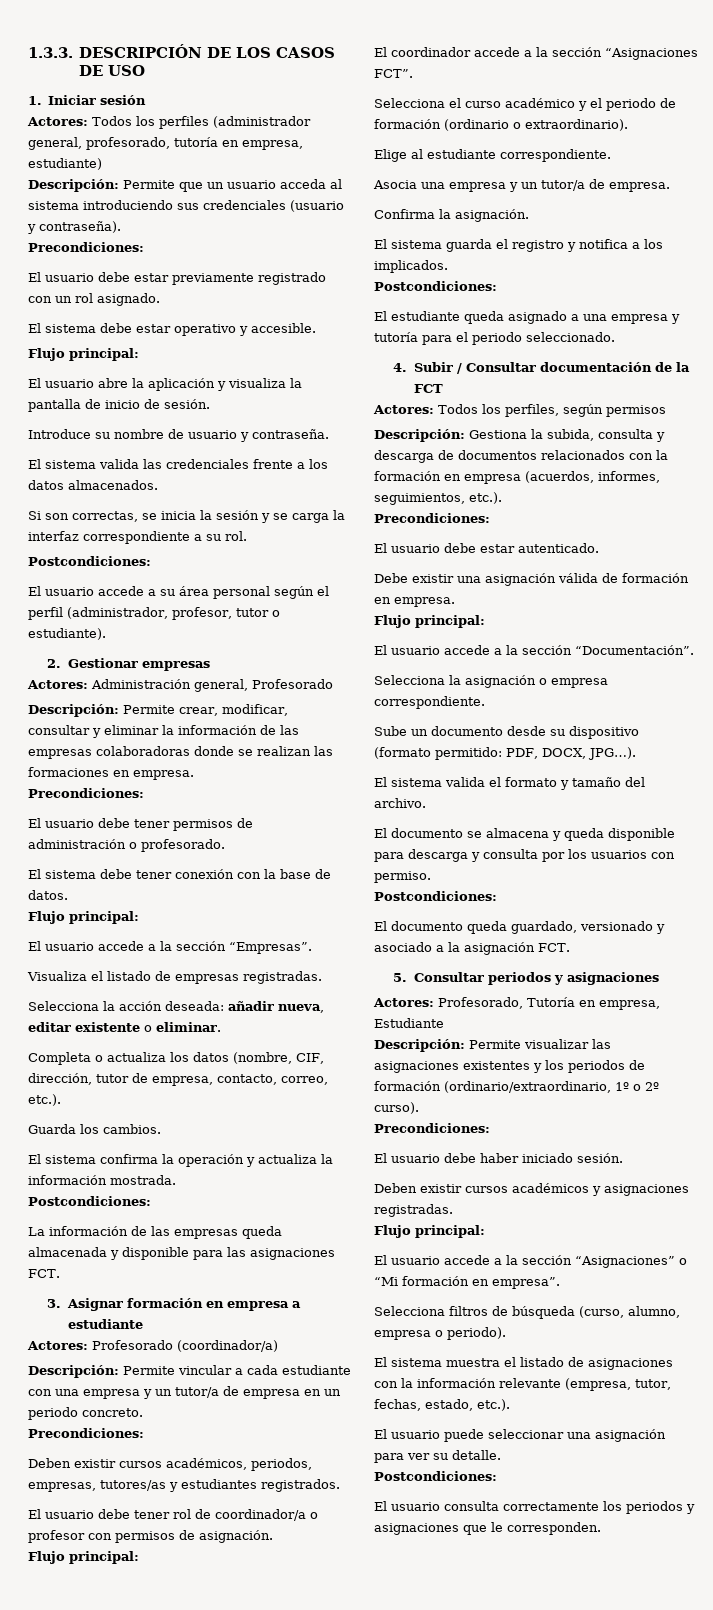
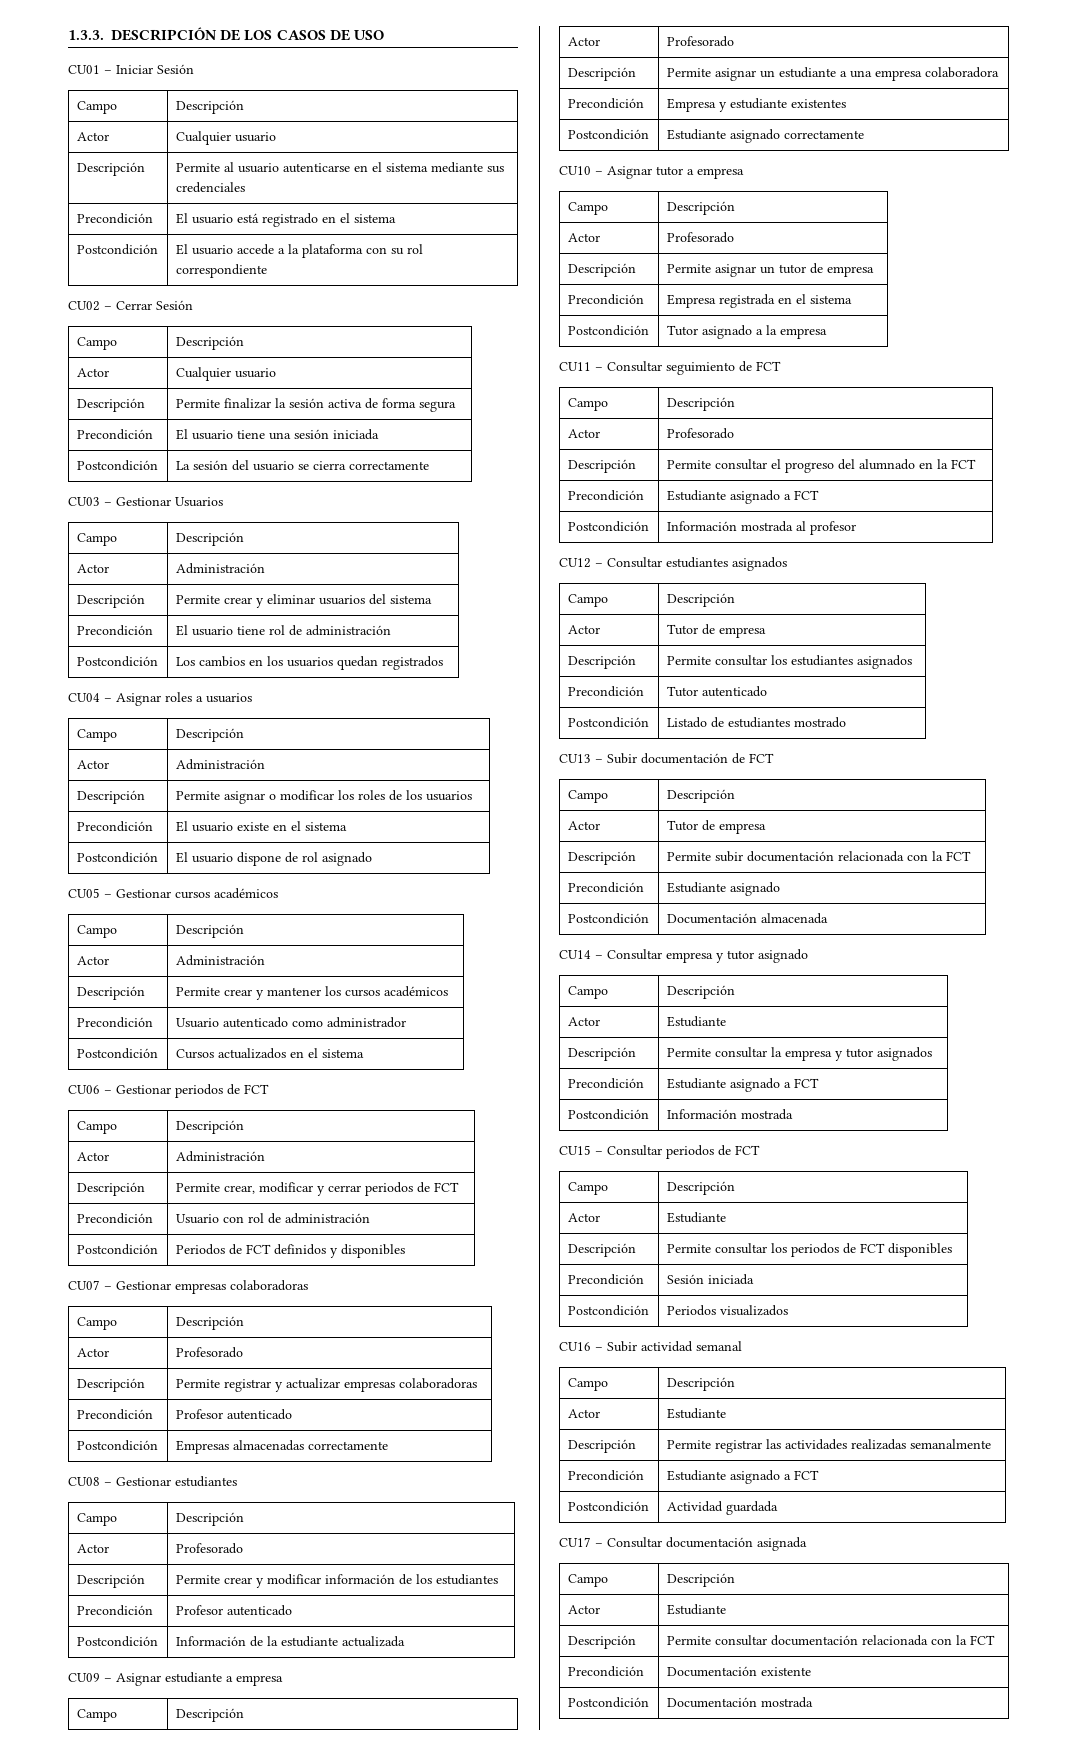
- 1. Iniciar sesión
- Actores: Todos los perfiles (administrador general, profesorado, tutoría en empresa, estudiante)
- Descripción: Permite que un usuario acceda al sistema introduciendo sus credenciales (usuario y contraseña).
- Precondiciones:
- El usuario debe estar previamente registrado con un rol asignado.
- El sistema debe estar operativo y accesible.
- Flujo principal:
- El usuario abre la aplicación y visualiza la pantalla de inicio de sesión.
- Introduce su nombre de usuario y contraseña.
- El sistema valida las credenciales frente a los datos almacenados.
- Si son correctas, se inicia la sesión y se carga la interfaz correspondiente a su rol.
- Postcondiciones:
- El usuario accede a su área personal según el perfil (administrador, profesor, tutor o estudiante).
- 2. Gestionar empresas
- Actores: Administración general, Profesorado
- Descripción: Permite crear, modificar, consultar y eliminar la información de las empresas colaboradoras donde se realizan las formaciones en empresa.
- Precondiciones:
- El usuario debe tener permisos de administración o profesorado.
- El sistema debe tener conexión con la base de datos.
- Flujo principal:
- El usuario accede a la sección “Empresas”.
- Visualiza el listado de empresas registradas.
- Selecciona la acción deseada: añadir nueva, editar existente o eliminar.
- Completa o actualiza los datos (nombre, CIF, dirección, tutor de empresa, contacto, correo, etc.).
- Guarda los cambios.
- El sistema confirma la operación y actualiza la información mostrada.
- Postcondiciones:
- La información de las empresas queda almacenada y disponible para las asignaciones FCT.
- 3. Asignar formación en empresa a estudiante
- Actores: Profesorado (coordinador/a)
- Descripción: Permite vincular a cada estudiante con una empresa y un tutor/a de empresa en un periodo concreto.
- Precondiciones:
- Deben existir cursos académicos, periodos, empresas, tutores/as y estudiantes registrados.
- El usuario debe tener rol de coordinador/a o profesor con permisos de asignación.
- Flujo principal:
- El coordinador accede a la sección “Asignaciones FCT”.
- Selecciona el curso académico y el periodo de formación (ordinario o extraordinario).
- Elige al estudiante correspondiente.
- Asocia una empresa y un tutor/a de empresa.
- Confirma la asignación.
- El sistema guarda el registro y notifica a los implicados.
- Postcondiciones:
- El estudiante queda asignado a una empresa y tutoría para el periodo seleccionado.
- 4. Subir / Consultar documentación de la FCT
- Actores: Todos los perfiles, según permisos
- Descripción: Gestiona la subida, consulta y descarga de documentos relacionados con la formación en empresa (acuerdos, informes, seguimientos, etc.).
- Precondiciones:
- El usuario debe estar autenticado.
- Debe existir una asignación válida de formación en empresa.
- Flujo principal:
- El usuario accede a la sección “Documentación”.
- Selecciona la asignación o empresa correspondiente.
- Sube un documento desde su dispositivo (formato permitido: PDF, DOCX, JPG…).
- El sistema valida el formato y tamaño del archivo.
- El documento se almacena y queda disponible para descarga y consulta por los usuarios con permiso.
- Postcondiciones:
- El documento queda guardado, versionado y asociado a la asignación FCT.
- 5. Consultar periodos y asignaciones
- Actores: Profesorado, Tutoría en empresa, Estudiante
- Descripción: Permite visualizar las asignaciones existentes y los periodos de formación (ordinario/extraordinario, 1º o 2º curso).
- Precondiciones:
- El usuario debe haber iniciado sesión.
- Deben existir cursos académicos y asignaciones registradas.
- Flujo principal:
- El usuario accede a la sección “Asignaciones” o “Mi formación en empresa”.
- Selecciona filtros de búsqueda (curso, alumno, empresa o periodo).
- El sistema muestra el listado de asignaciones con la información relevante (empresa, tutor, fechas, estado, etc.).
- El usuario puede seleccionar una asignación para ver su detalle.
- Postcondiciones:
- El usuario consulta correctamente los periodos y asignaciones que le corresponden.
+ CU01 – Iniciar Sesión
+ Campo | Descripción
+ Actor | Cualquier usuario
+ Descripción | Permite al usuario autenticarse en el sistema mediante sus credenciales
+ Precondición | El usuario está registrado en el sistema
+ Postcondición | El usuario accede a la plataforma con su rol correspondiente
+ CU02 – Cerrar Sesión
+ Campo | Descripción
+ Actor | Cualquier usuario
+ Descripción | Permite finalizar la sesión activa de forma segura
+ Precondición | El usuario tiene una sesión iniciada
+ Postcondición | La sesión del usuario se cierra correctamente
+ CU03 – Gestionar Usuarios
+ Campo | Descripción
+ Actor | Administración
+ Descripción | Permite crear y eliminar usuarios del sistema
+ Precondición | El usuario tiene rol de administración
+ Postcondición | Los cambios en los usuarios quedan registrados
+ CU04 – Asignar roles a usuarios
+ Campo | Descripción
+ Actor | Administración
+ Descripción | Permite asignar o modificar los roles de los usuarios
+ Precondición | El usuario existe en el sistema
+ Postcondición | El usuario dispone de rol asignado
+ CU05 – Gestionar cursos académicos
+ Campo | Descripción
+ Actor | Administración
+ Descripción | Permite crear y mantener los cursos académicos
+ Precondición | Usuario autenticado como administrador
+ Postcondición | Cursos actualizados en el sistema
+ CU06 – Gestionar periodos de FCT
+ Campo | Descripción
+ Actor | Administración
+ Descripción | Permite crear, modificar y cerrar periodos de FCT
+ Precondición | Usuario con rol de administración
+ Postcondición | Periodos de FCT definidos y disponibles
+ CU07 – Gestionar empresas colaboradoras
+ Campo | Descripción
+ Actor | Profesorado
+ Descripción | Permite registrar y actualizar empresas colaboradoras
+ Precondición | Profesor autenticado
+ Postcondición | Empresas almacenadas correctamente
+ CU08 – Gestionar estudiantes
+ Campo | Descripción
+ Actor | Profesorado
+ Descripción | Permite crear y modificar información de los estudiantes
+ Precondición | Profesor autenticado
+ Postcondición | Información de la estudiante actualizada
+ CU09 – Asignar estudiante a empresa
+ Campo | Descripción
+ Actor | Profesorado
+ Descripción | Permite asignar un estudiante a una empresa colaboradora
+ Precondición | Empresa y estudiante existentes
+ Postcondición | Estudiante asignado correctamente
+ CU10 – Asignar tutor a empresa
+ Campo | Descripción
+ Actor | Profesorado
+ Descripción | Permite asignar un tutor de empresa
+ Precondición | Empresa registrada en el sistema
+ Postcondición | Tutor asignado a la empresa
+ CU11 – Consultar seguimiento de FCT
+ Campo | Descripción
+ Actor | Profesorado
+ Descripción | Permite consultar el progreso del alumnado en la FCT
+ Precondición | Estudiante asignado a FCT
+ Postcondición | Información mostrada al profesor
+ CU12 – Consultar estudiantes asignados
+ Campo | Descripción
+ Actor | Tutor de empresa
+ Descripción | Permite consultar los estudiantes asignados
+ Precondición | Tutor autenticado
+ Postcondición | Listado de estudiantes mostrado
+ CU13 – Subir documentación de FCT
+ Campo | Descripción
+ Actor | Tutor de empresa
+ Descripción | Permite subir documentación relacionada con la FCT
+ Precondición | Estudiante asignado
+ Postcondición | Documentación almacenada
+ CU14 – Consultar empresa y tutor asignado
+ Campo | Descripción
+ Actor | Estudiante
+ Descripción | Permite consultar la empresa y tutor asignados
+ Precondición | Estudiante asignado a FCT
+ Postcondición | Información mostrada
+ CU15 – Consultar periodos de FCT
+ Campo | Descripción
+ Actor | Estudiante
+ Descripción | Permite consultar los periodos de FCT disponibles
+ Precondición | Sesión iniciada
+ Postcondición | Periodos visualizados
+ CU16 – Subir actividad semanal
+ Campo | Descripción
+ Actor | Estudiante
+ Descripción | Permite registrar las actividades realizadas semanalmente
+ Precondición | Estudiante asignado a FCT
+ Postcondición | Actividad guardada
+ CU17 – Consultar documentación asignada
+ Campo | Descripción
+ Actor | Estudiante
+ Descripción | Permite consultar documentación relacionada con la FCT
+ Precondición | Documentación existente
+ Postcondición | Documentación mostrada

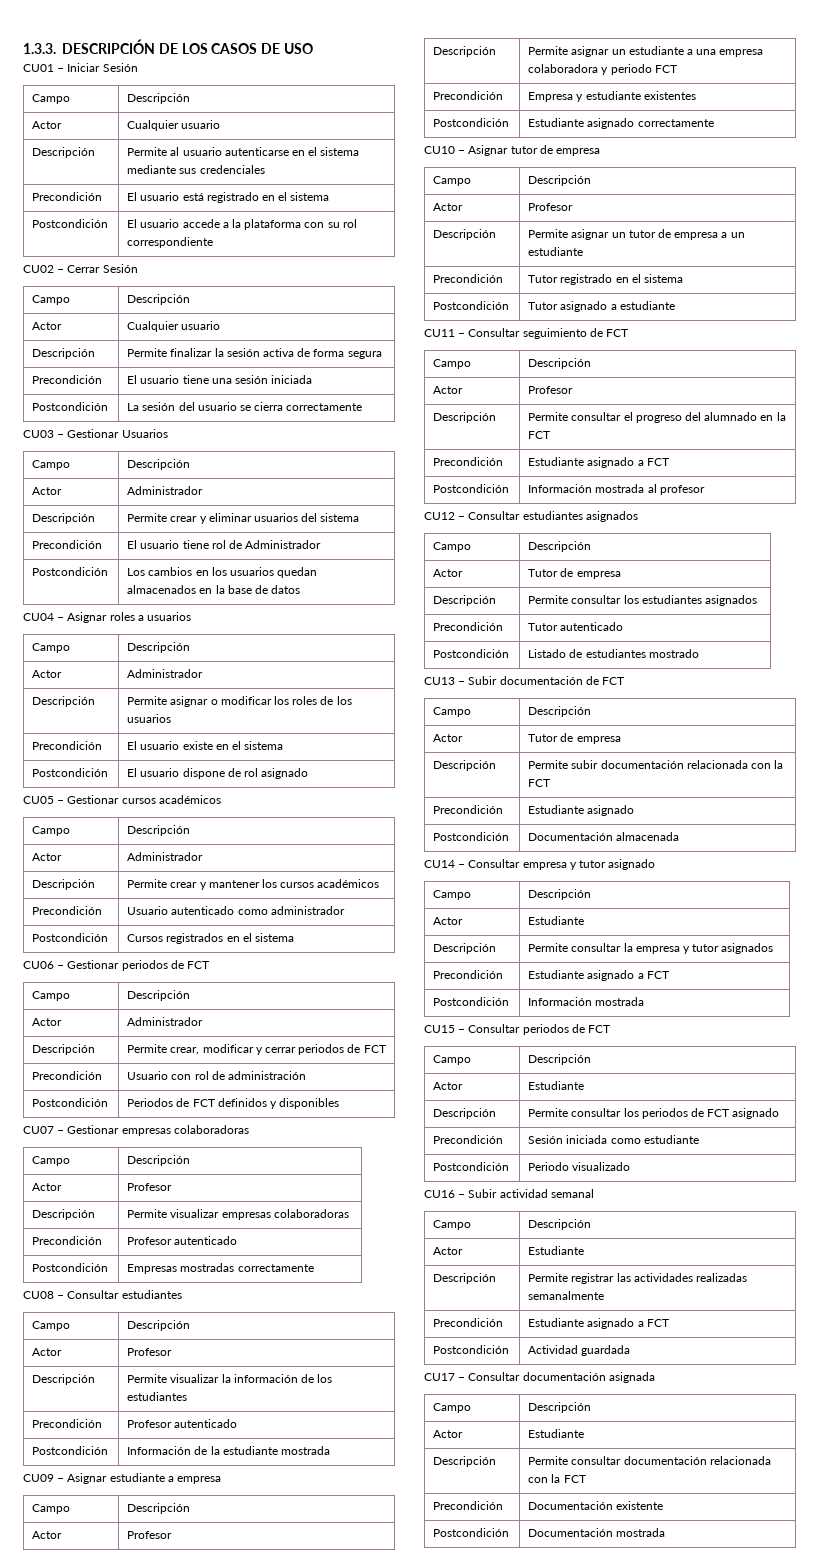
  CU03 – Gestionar Usuarios
  Campo | Descripción
- Actor | Administración
+ Actor | Administrador
- Precondición | El usuario tiene rol de administración
+ Precondición | El usuario tiene rol de Administrador
- Postcondición | Los cambios en los usuarios quedan registrados
+ Postcondición | Los cambios en los usuarios quedan almacenados en la base de datos
  CU04 – Asignar roles a usuarios
  Campo | Descripción
- Actor | Administración
+ Actor | Administrador
  CU05 – Gestionar cursos académicos
  Campo | Descripción
- Actor | Administración
+ Actor | Administrador
- Postcondición | Cursos actualizados en el sistema
+ Postcondición | Cursos registrados en el sistema
  CU06 – Gestionar periodos de FCT
  Campo | Descripción
- Actor | Administración
+ Actor | Administrador
  CU07 – Gestionar empresas colaboradoras
  Campo | Descripción
- Actor | Profesorado
- Descripción | Permite registrar y actualizar empresas colaboradoras
+ Actor | Profesor
+ Descripción | Permite visualizar empresas colaboradoras
- Postcondición | Empresas almacenadas correctamente
+ Postcondición | Empresas mostradas correctamente
- CU08 – Gestionar estudiantes
+ CU08 – Consultar estudiantes
  Campo | Descripción
- Actor | Profesorado
- Descripción | Permite crear y modificar información de los estudiantes
+ Actor | Profesor
+ Descripción | Permite visualizar la información de los estudiantes
- Postcondición | Información de la estudiante actualizada
+ Postcondición | Información de la estudiante mostrada
  CU09 – Asignar estudiante a empresa
  Campo | Descripción
- Actor | Profesorado
+ Actor | Profesor
- Descripción | Permite asignar un estudiante a una empresa colaboradora
+ Descripción | Permite asignar un estudiante a una empresa colaboradora y periodo FCT
- CU10 – Asignar tutor a empresa
+ CU10 – Asignar tutor de empresa
  Campo | Descripción
- Actor | Profesorado
+ Actor | Profesor
- Descripción | Permite asignar un tutor de empresa
- Precondición | Empresa registrada en el sistema
+ Descripción | Permite asignar un tutor de empresa a un estudiante
+ Precondición | Tutor registrado en el sistema
- Postcondición | Tutor asignado a la empresa
+ Postcondición | Tutor asignado a estudiante
  CU11 – Consultar seguimiento de FCT
  Campo | Descripción
- Actor | Profesorado
+ Actor | Profesor
- Descripción | Permite consultar los periodos de FCT disponibles
+ Descripción | Permite consultar los periodos de FCT asignado
- Precondición | Sesión iniciada
- Postcondición | Periodos visualizados
+ Precondición | Sesión iniciada como estudiante
+ Postcondición | Periodo visualizado

